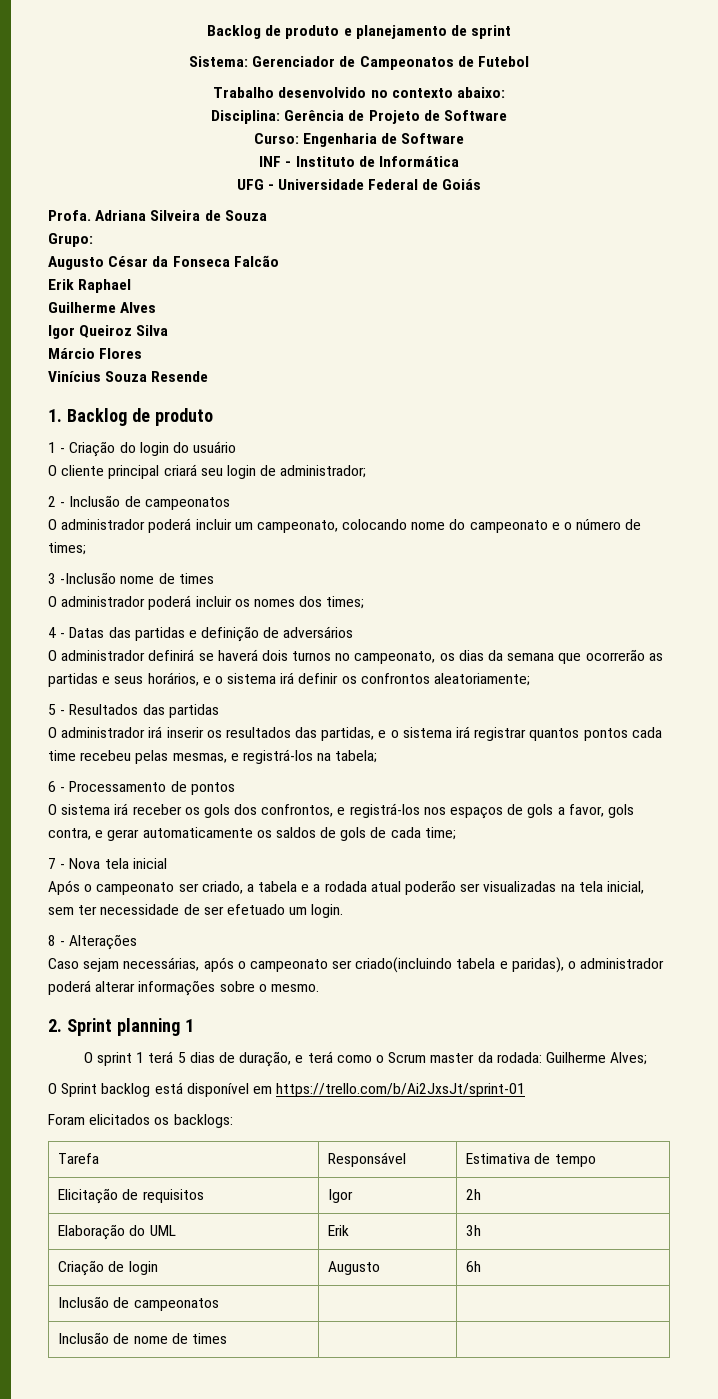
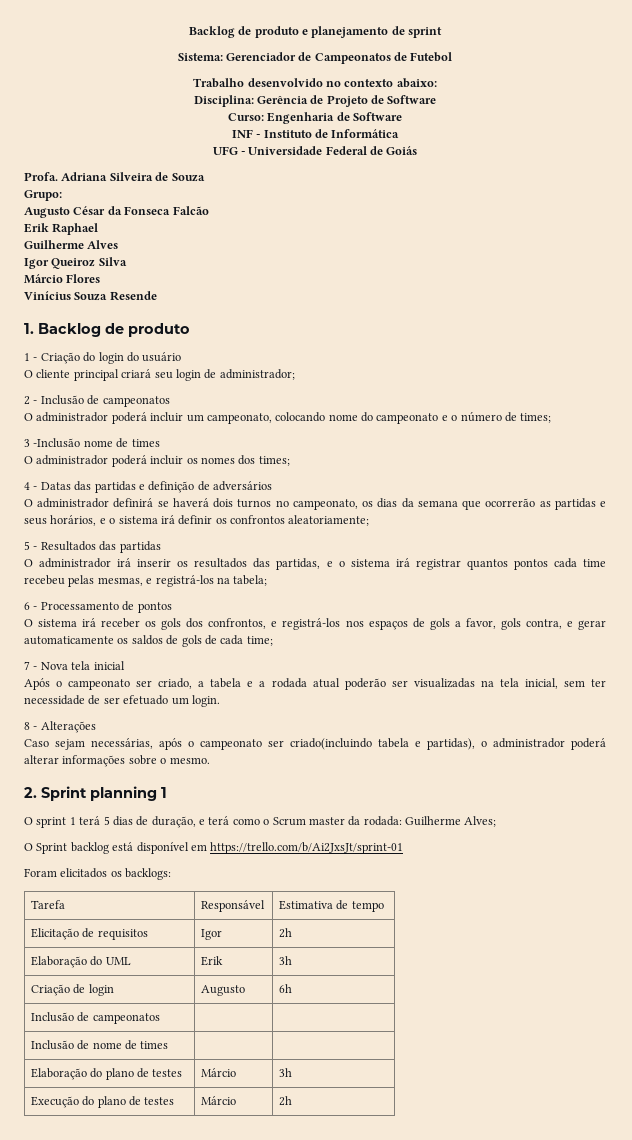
- Caso sejam necessárias, após o campeonato ser criado(incluindo tabela e paridas), o administrador poderá alterar informações sobre o mesmo.
+ Caso sejam necessárias, após o campeonato ser criado(incluindo tabela e partidas), o administrador poderá alterar informações sobre o mesmo.
+ Elaboração do plano de testes | Márcio | 3h
+ Execução do plano de testes | Márcio | 2h

